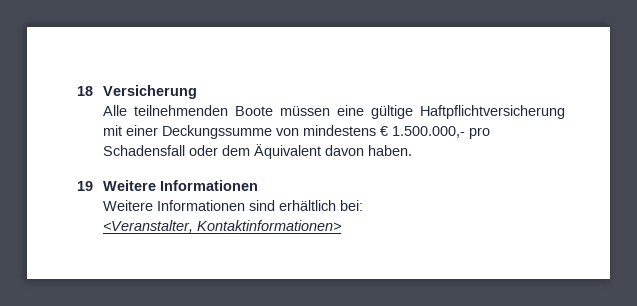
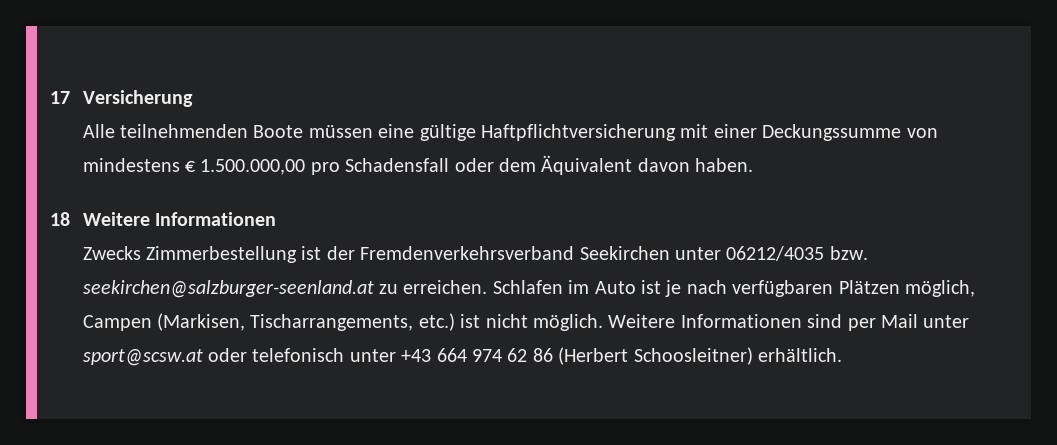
- 18 Versicherung
+ 17 Versicherung
- Alle teilnehmenden Boote müssen eine gültige Haftpflichtversicherung mit einer Deckungssumme von mindestens € 1.500.000,- pro Schadensfall oder dem Äquivalent davon haben.
+ Alle teilnehmenden Boote müssen eine gültige Haftpflichtversicherung mit einer Deckungssumme von mindestens € 1.500.000,00 pro Schadensfall oder dem Äquivalent davon haben.
- 19 Weitere Informationen
+ 18 Weitere Informationen
- Weitere Informationen sind erhältlich bei:
- <Veranstalter, Kontaktinformationen>
+ Zwecks Zimmerbestellung ist der Fremdenverkehrsverband Seekirchen unter 06212/4035 bzw. seekirchen@salzburger-seenland.at zu erreichen. Schlafen im Auto ist je nach verfügbaren Plätzen möglich, Campen (Markisen, Tischarrangements, etc.) ist nicht möglich. Weitere Informationen sind per Mail unter sport@scsw.at oder telefonisch unter +43 664 974 62 86 (Herbert Schoosleitner) erhältlich.

